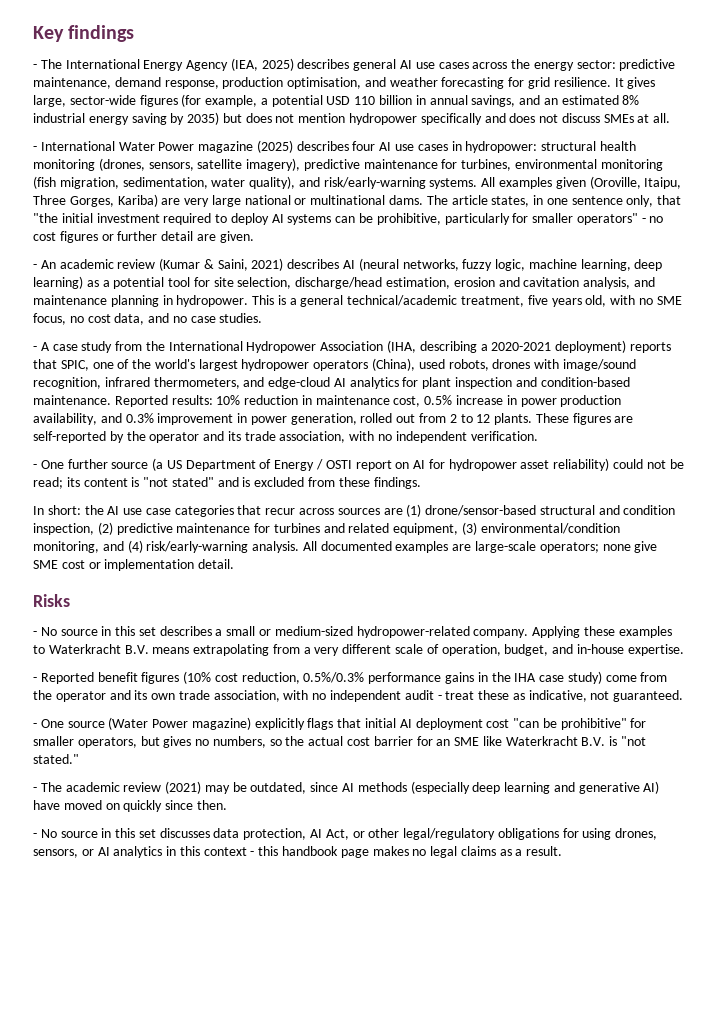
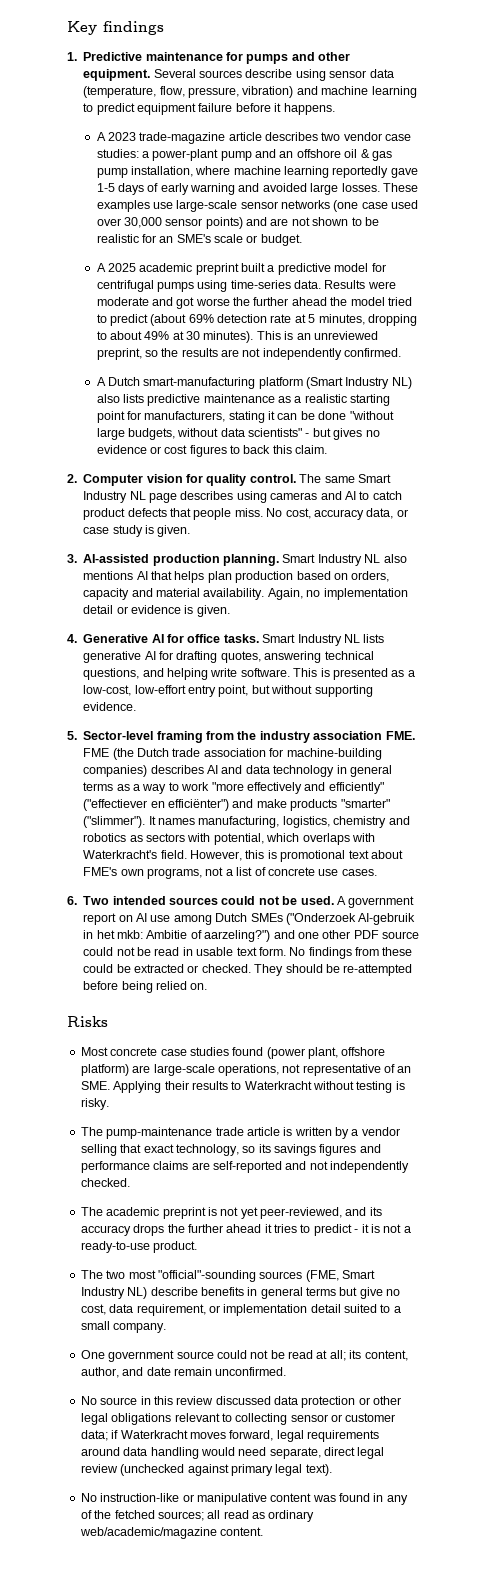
- - The International Energy Agency (IEA, 2025) describes general AI use cases across the energy sector: predictive maintenance, demand response, production optimisation, and weather forecasting for grid resilience. It gives large, sector-wide figures (for example, a potential USD 110 billion in annual savings, and an estimated 8% industrial energy saving by 2035) but does not mention hydropower specifically and does not discuss SMEs at all.
- - International Water Power magazine (2025) describes four AI use cases in hydropower: structural health monitoring (drones, sensors, satellite imagery), predictive maintenance for turbines, environmental monitoring (fish migration, sedimentation, water quality), and risk/early-warning systems. All examples given (Oroville, Itaipu, Three Gorges, Kariba) are very large national or multinational dams. The article states, in one sentence only, that "the initial investment required to deploy AI systems can be prohibitive, particularly for smaller operators" - no cost figures or further detail are given.
- - An academic review (Kumar & Saini, 2021) describes AI (neural networks, fuzzy logic, machine learning, deep learning) as a potential tool for site selection, discharge/head estimation, erosion and cavitation analysis, and maintenance planning in hydropower. This is a general technical/academic treatment, five years old, with no SME focus, no cost data, and no case studies.
- - A case study from the International Hydropower Association (IHA, describing a 2020-2021 deployment) reports that SPIC, one of the world's largest hydropower operators (China), used robots, drones with image/sound recognition, infrared thermometers, and edge-cloud AI analytics for plant inspection and condition-based maintenance. Reported results: 10% reduction in maintenance cost, 0.5% increase in power production availability, and 0.3% improvement in power generation, rolled out from 2 to 12 plants. These figures are self-reported by the operator and its trade association, with no independent verification.
- - One further source (a US Department of Energy / OSTI report on AI for hydropower asset reliability) could not be read; its content is "not stated" and is excluded from these findings.
- In short: the AI use case categories that recur across sources are (1) drone/sensor-based structural and condition inspection, (2) predictive maintenance for turbines and related equipment, (3) environmental/condition monitoring, and (4) risk/early-warning analysis. All documented examples are large-scale operators; none give SME cost or implementation detail.
+ 1. Predictive maintenance for pumps and other equipment. Several sources describe using sensor data (temperature, flow, pressure, vibration) and machine learning to predict equipment failure before it happens.
+ A 2023 trade-magazine article describes two vendor case studies: a power-plant pump and an offshore oil & gas pump installation, where machine learning reportedly gave 1-5 days of early warning and avoided large losses. These examples use large-scale sensor networks (one case used over 30,000 sensor points) and are not shown to be realistic for an SME's scale or budget.
+ A 2025 academic preprint built a predictive model for centrifugal pumps using time-series data. Results were moderate and got worse the further ahead the model tried to predict (about 69% detection rate at 5 minutes, dropping to about 49% at 30 minutes). This is an unreviewed preprint, so the results are not independently confirmed.
+ A Dutch smart-manufacturing platform (Smart Industry NL) also lists predictive maintenance as a realistic starting point for manufacturers, stating it can be done "without large budgets, without data scientists" - but gives no evidence or cost figures to back this claim.
+ 2. Computer vision for quality control. The same Smart Industry NL page describes using cameras and AI to catch product defects that people miss. No cost, accuracy data, or case study is given.
+ 3. AI-assisted production planning. Smart Industry NL also mentions AI that helps plan production based on orders, capacity and material availability. Again, no implementation detail or evidence is given.
+ 4. Generative AI for office tasks. Smart Industry NL lists generative AI for drafting quotes, answering technical questions, and helping write software. This is presented as a low-cost, low-effort entry point, but without supporting evidence.
+ 5. Sector-level framing from the industry association FME. FME (the Dutch trade association for machine-building companies) describes AI and data technology in general terms as a way to work "more effectively and efficiently" ("effectiever en efficiënter") and make products "smarter" ("slimmer"). It names manufacturing, logistics, chemistry and robotics as sectors with potential, which overlaps with Waterkracht's field. However, this is promotional text about FME's own programs, not a list of concrete use cases.
+ 6. Two intended sources could not be used. A government report on AI use among Dutch SMEs ("Onderzoek AI-gebruik in het mkb: Ambitie of aarzeling?") and one other PDF source could not be read in usable text form. No findings from these could be extracted or checked. They should be re-attempted before being relied on.
  Risks
- - No source in this set describes a small or medium-sized hydropower-related company. Applying these examples to Waterkracht B.V. means extrapolating from a very different scale of operation, budget, and in-house expertise.
- - Reported benefit figures (10% cost reduction, 0.5%/0.3% performance gains in the IHA case study) come from the operator and its own trade association, with no independent audit - treat these as indicative, not guaranteed.
- - One source (Water Power magazine) explicitly flags that initial AI deployment cost "can be prohibitive" for smaller operators, but gives no numbers, so the actual cost barrier for an SME like Waterkracht B.V. is "not stated."
- - The academic review (2021) may be outdated, since AI methods (especially deep learning and generative AI) have moved on quickly since then.
- - No source in this set discusses data protection, AI Act, or other legal/regulatory obligations for using drones, sensors, or AI analytics in this context - this handbook page makes no legal claims as a result.
+ Most concrete case studies found (power plant, offshore platform) are large-scale operations, not representative of an SME. Applying their results to Waterkracht without testing is risky.
+ The pump-maintenance trade article is written by a vendor selling that exact technology, so its savings figures and performance claims are self-reported and not independently checked.
+ The academic preprint is not yet peer-reviewed, and its accuracy drops the further ahead it tries to predict - it is not a ready-to-use product.
+ The two most "official"-sounding sources (FME, Smart Industry NL) describe benefits in general terms but give no cost, data requirement, or implementation detail suited to a small company.
+ One government source could not be read at all; its content, author, and date remain unconfirmed.
+ No source in this review discussed data protection or other legal obligations relevant to collecting sensor or customer data; if Waterkracht moves forward, legal requirements around data handling would need separate, direct legal review (unchecked against primary legal text).
+ No instruction-like or manipulative content was found in any of the fetched sources; all read as ordinary web/academic/magazine content.

